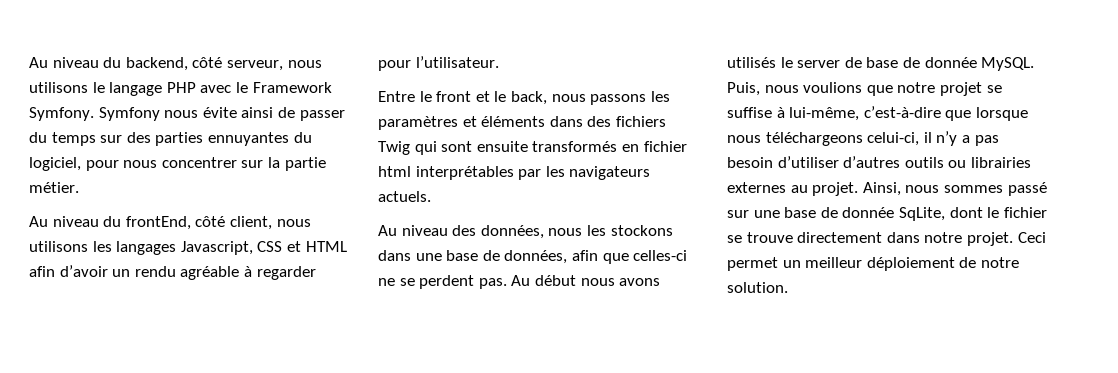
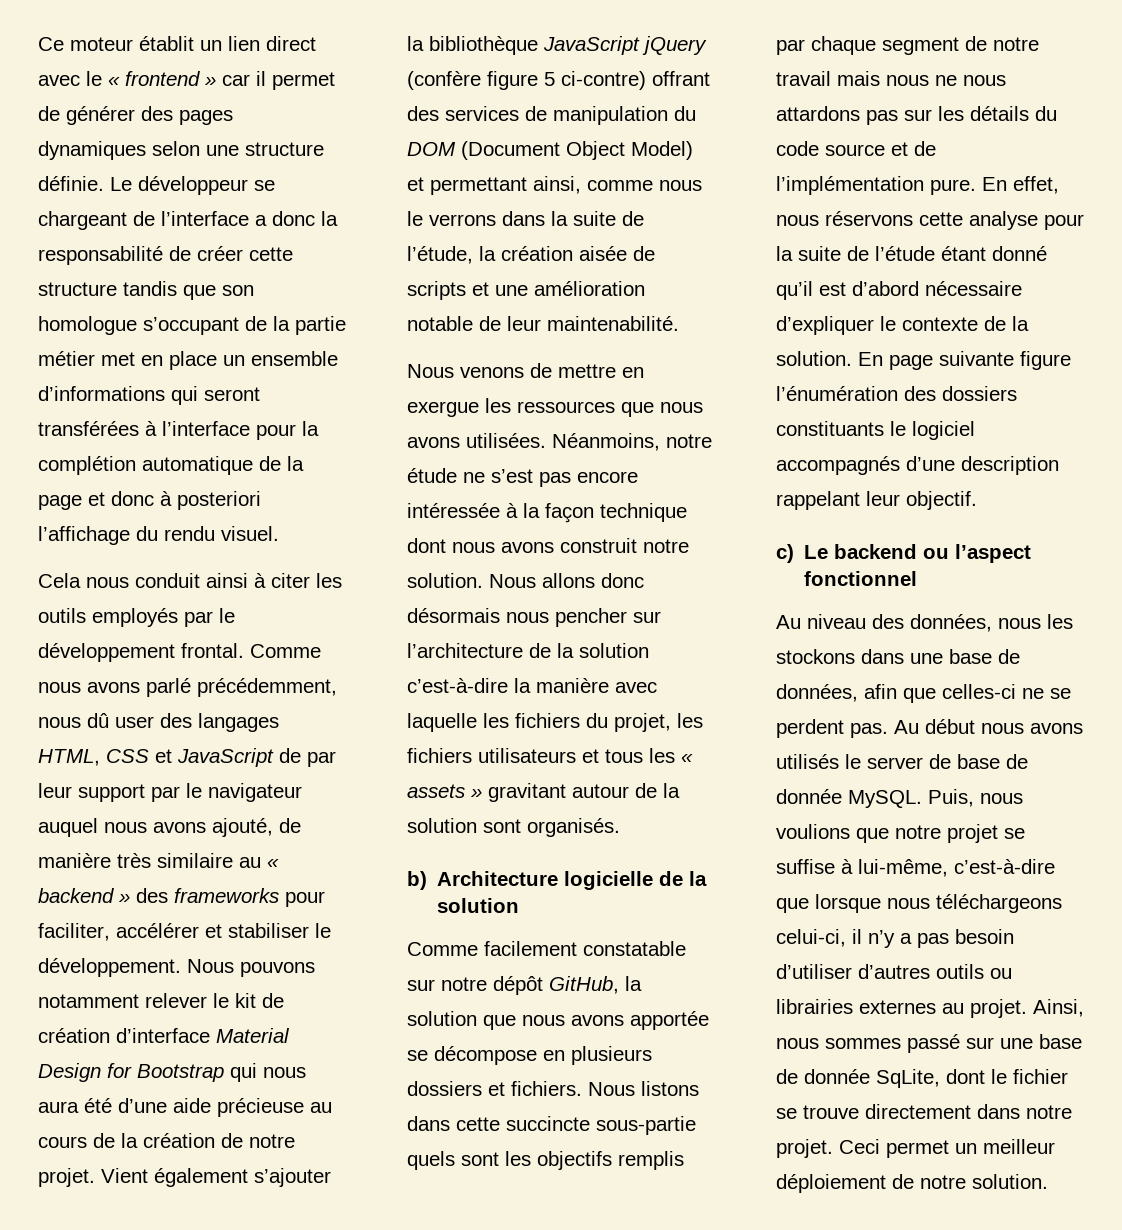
- Au niveau du backend, côté serveur, nous utilisons le langage PHP avec le Framework Symfony. Symfony nous évite ainsi de passer du temps sur des parties ennuyantes du logiciel, pour nous concentrer sur la partie métier.
- Au niveau du frontEnd, côté client, nous utilisons les langages Javascript, CSS et HTML afin d’avoir un rendu agréable à regarder pour l’utilisateur.
- Entre le front et le back, nous passons les paramètres et éléments dans des fichiers Twig qui sont ensuite transformés en fichier html interprétables par les navigateurs actuels.
+ Ce moteur établit un lien direct avec le « frontend » car il permet de générer des pages dynamiques selon une structure définie. Le développeur se chargeant de l’interface a donc la responsabilité de créer cette structure tandis que son homologue s’occupant de la partie métier met en place un ensemble d’informations qui seront transférées à l’interface pour la complétion automatique de la page et donc à posteriori l’affichage du rendu visuel.
+ Cela nous conduit ainsi à citer les outils employés par le développement frontal. Comme nous avons parlé précédemment, nous dû user des langages HTML, CSS et JavaScript de par leur support par le navigateur auquel nous avons ajouté, de manière très similaire au « backend » des frameworks pour faciliter, accélérer et stabiliser le développement. Nous pouvons notamment relever le kit de création d’interface Material Design for Bootstrap qui nous aura été d’une aide précieuse au cours de la création de notre projet. Vient également s’ajouter la bibliothèque JavaScript jQuery (confère figure 5 ci-contre) offrant des services de manipulation du DOM (Document Object Model) et permettant ainsi, comme nous le verrons dans la suite de l’étude, la création aisée de scripts et une amélioration notable de leur maintenabilité.
+ Nous venons de mettre en exergue les ressources que nous avons utilisées. Néanmoins, notre étude ne s’est pas encore intéressée à la façon technique dont nous avons construit notre solution. Nous allons donc désormais nous pencher sur l’architecture de la solution c’est-à-dire la manière avec laquelle les fichiers du projet, les fichiers utilisateurs et tous les « assets » gravitant autour de la solution sont organisés.
+ b) Architecture logicielle de la solution
+ Comme facilement constatable sur notre dépôt GitHub, la solution que nous avons apportée se décompose en plusieurs dossiers et fichiers. Nous listons dans cette succincte sous-partie quels sont les objectifs remplis par chaque segment de notre travail mais nous ne nous attardons pas sur les détails du code source et de l’implémentation pure. En effet, nous réservons cette analyse pour la suite de l’étude étant donné qu’il est d’abord nécessaire d’expliquer le contexte de la solution. En page suivante figure l’énumération des dossiers constituants le logiciel accompagnés d’une description rappelant leur objectif.
+ c) Le backend ou l’aspect fonctionnel

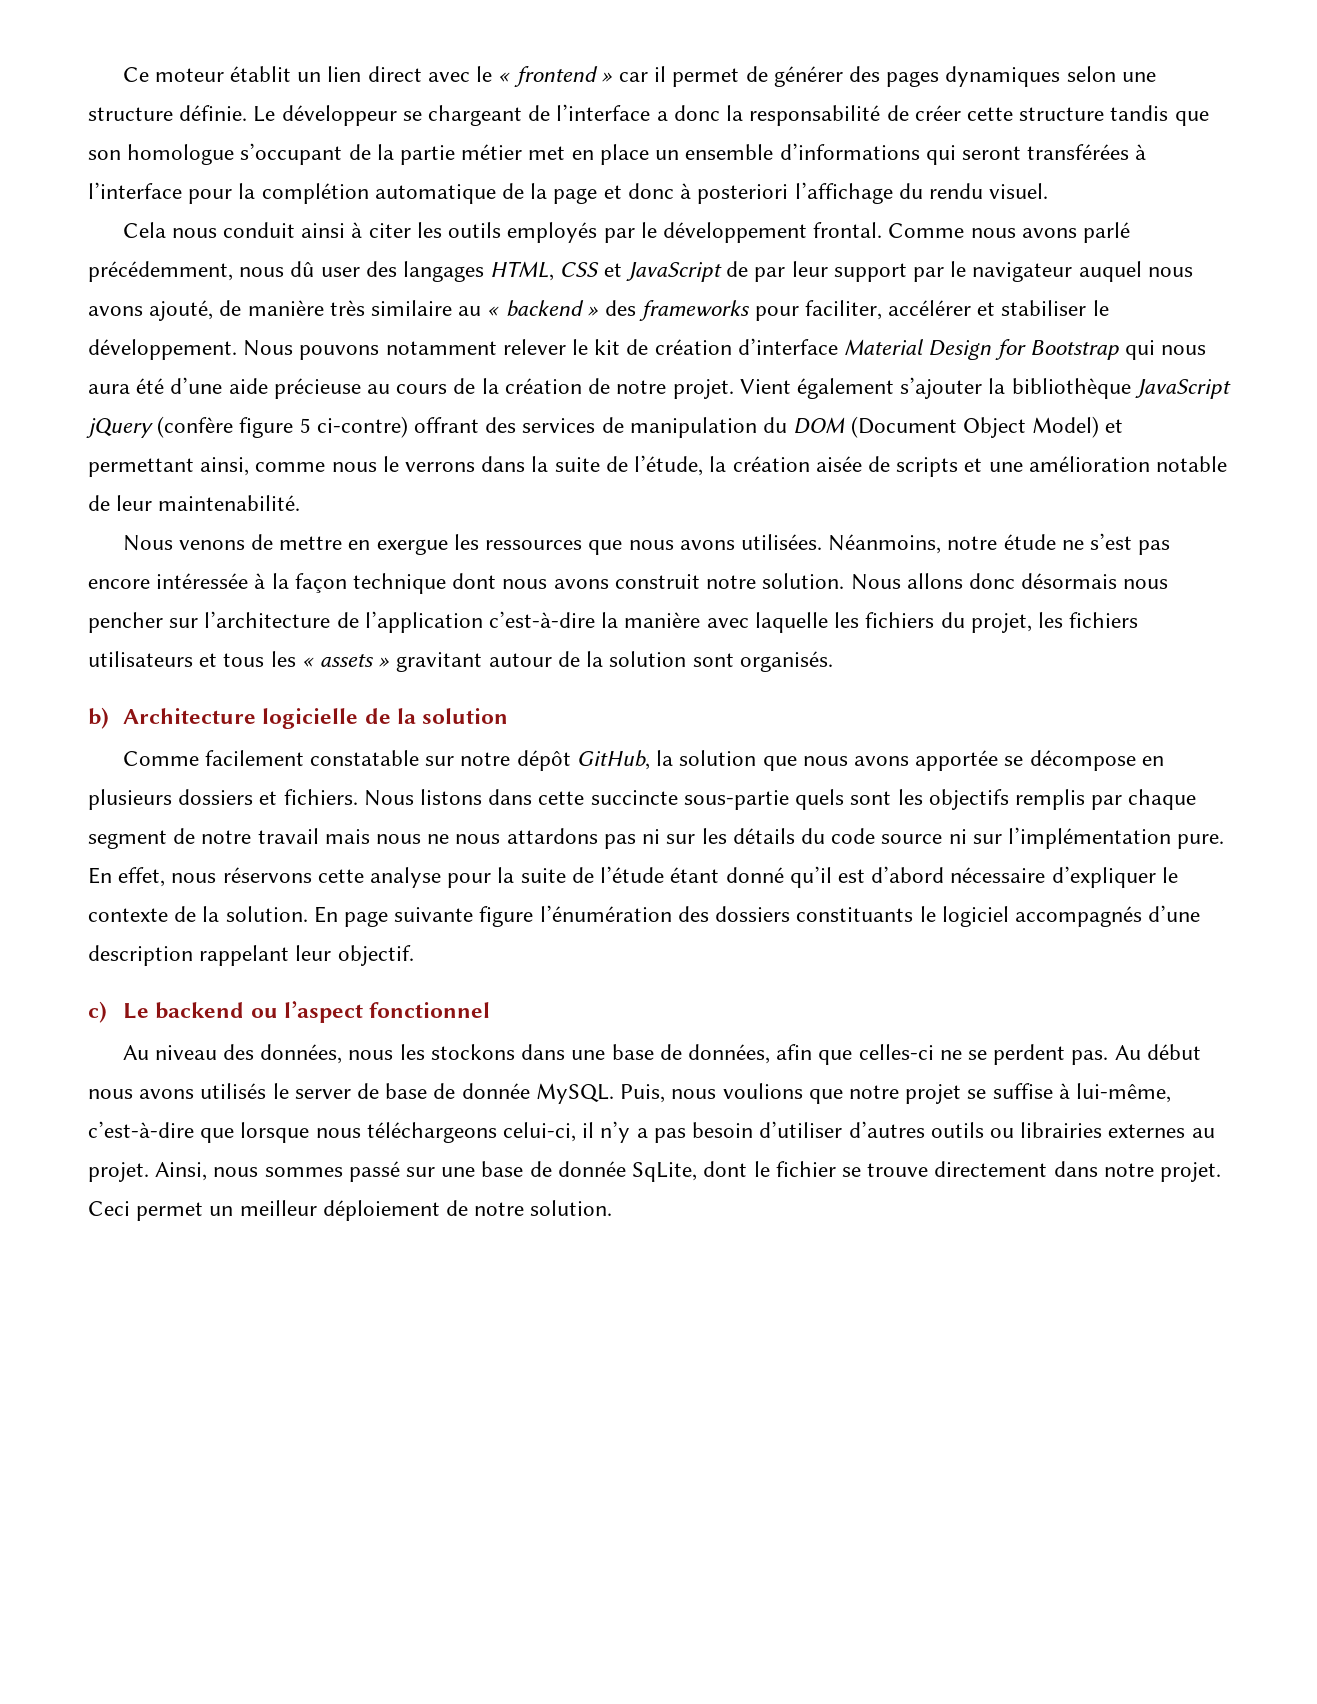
- Nous allons donc désormais nous pencher sur l’architecture de la solution c’est-à-dire la manière avec laquelle les fichiers du projet, les fichiers utilisateurs et tous les « assets » gravitant autour de la solution sont organisés.
+ Nous allons donc désormais nous pencher sur l’architecture de l’application c’est-à-dire la manière avec laquelle les fichiers du projet, les fichiers utilisateurs et tous les « assets » gravitant autour de la solution sont organisés.
- Nous listons dans cette succincte sous-partie quels sont les objectifs remplis par chaque segment de notre travail mais nous ne nous attardons pas sur les détails du code source et de l’implémentation pure.
+ Nous listons dans cette succincte sous-partie quels sont les objectifs remplis par chaque segment de notre travail mais nous ne nous attardons pas ni sur les détails du code source ni sur l’implémentation pure.

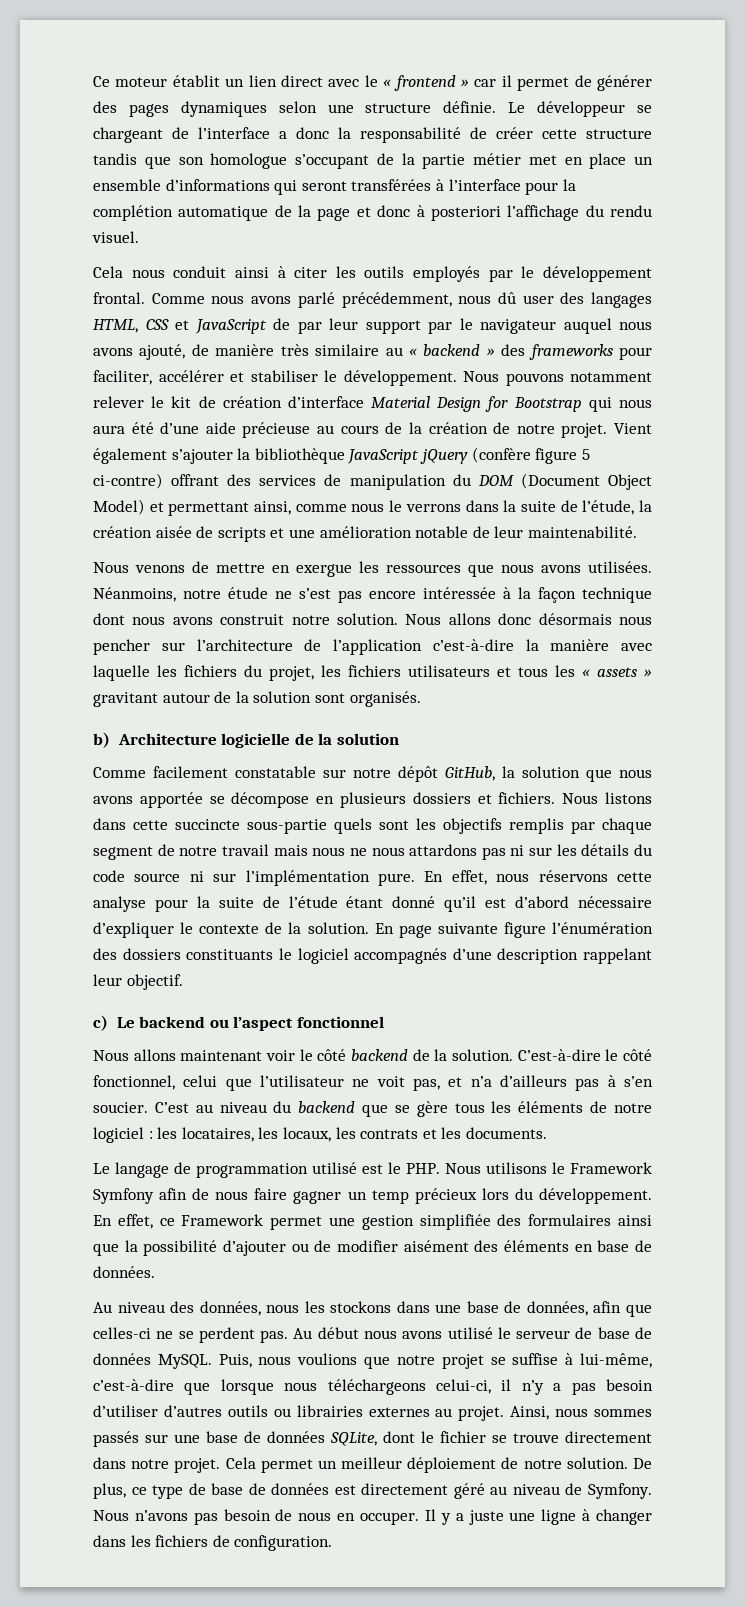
+ Nous allons maintenant voir le côté backend de la solution. C’est-à-dire le côté fonctionnel, celui que l’utilisateur ne voit pas, et n’a d’ailleurs pas à s’en soucier. C’est au niveau du backend que se gère tous les éléments de notre logiciel : les locataires, les locaux, les contrats et les documents.
+ Le langage de programmation utilisé est le PHP. Nous utilisons le Framework Symfony afin de nous faire gagner un temp précieux lors du développement. En effet, ce Framework permet une gestion simplifiée des formulaires ainsi que la possibilité d’ajouter ou de modifier aisément des éléments en base de données.
- Au début nous avons utilisés le server de base de donnée MySQL.
+ Au début nous avons utilisé le serveur de base de données MySQL.
- Ainsi, nous sommes passé sur une base de donnée SqLite, dont le fichier se trouve directement dans notre projet.
+ Ainsi, nous sommes passés sur une base de données SQLite, dont le fichier se trouve directement dans notre projet.
- Ceci permet un meilleur déploiement de notre solution.
+ Cela permet un meilleur déploiement de notre solution.
+ De plus, ce type de base de données est directement géré au niveau de Symfony. Nous n’avons pas besoin de nous en occuper. Il y a juste une ligne à changer dans les fichiers de configuration.

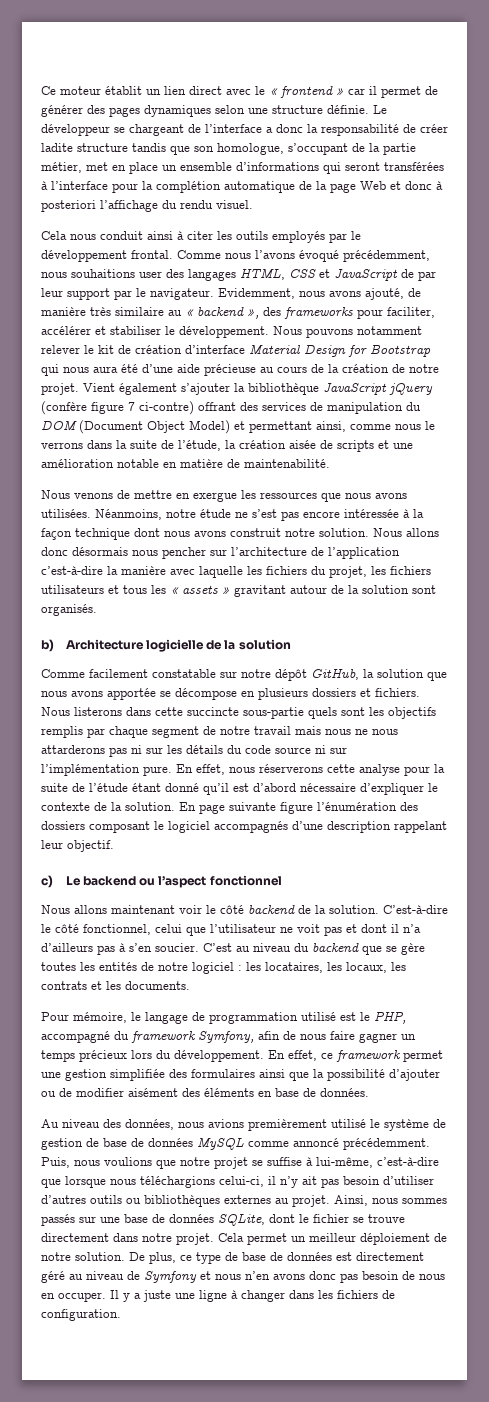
- Le développeur se chargeant de l’interface a donc la responsabilité de créer cette structure tandis que son homologue s’occupant de la partie métier met en place un ensemble d’informations qui seront transférées à l’interface pour la complétion automatique de la page et donc à posteriori l’affichage du rendu visuel.
+ Le développeur se chargeant de l’interface a donc la responsabilité de créer ladite structure tandis que son homologue, s’occupant de la partie métier, met en place un ensemble d’informations qui seront transférées à l’interface pour la complétion automatique de la page Web et donc à posteriori l’affichage du rendu visuel.
- Comme nous avons parlé précédemment, nous dû user des langages HTML, CSS et JavaScript de par leur support par le navigateur auquel nous avons ajouté, de manière très similaire au « backend » des frameworks pour faciliter, accélérer et stabiliser le développement.
+ Comme nous l’avons évoqué précédemment, nous souhaitions user des langages HTML, CSS et JavaScript de par leur support par le navigateur. Evidemment, nous avons ajouté, de manière très similaire au « backend », des frameworks pour faciliter, accélérer et stabiliser le développement.
- Vient également s’ajouter la bibliothèque JavaScript jQuery (confère figure 5 ci-contre) offrant des services de manipulation du DOM (Document Object Model) et permettant ainsi, comme nous le verrons dans la suite de l’étude, la création aisée de scripts et une amélioration notable de leur maintenabilité.
+ Vient également s’ajouter la bibliothèque JavaScript jQuery (confère figure 7 ci-contre) offrant des services de manipulation du DOM (Document Object Model) et permettant ainsi, comme nous le verrons dans la suite de l’étude, la création aisée de scripts et une amélioration notable en matière de maintenabilité.
- Nous listons dans cette succincte sous-partie quels sont les objectifs remplis par chaque segment de notre travail mais nous ne nous attardons pas ni sur les détails du code source ni sur l’implémentation pure.
+ Nous listerons dans cette succincte sous-partie quels sont les objectifs remplis par chaque segment de notre travail mais nous ne nous attarderons pas ni sur les détails du code source ni sur l’implémentation pure.
- En effet, nous réservons cette analyse pour la suite de l’étude étant donné qu’il est d’abord nécessaire d’expliquer le contexte de la solution.
+ En effet, nous réserverons cette analyse pour la suite de l’étude étant donné qu’il est d’abord nécessaire d’expliquer le contexte de la solution.
- En page suivante figure l’énumération des dossiers constituants le logiciel accompagnés d’une description rappelant leur objectif.
+ En page suivante figure l’énumération des dossiers composant le logiciel accompagnés d’une description rappelant leur objectif.
- C’est-à-dire le côté fonctionnel, celui que l’utilisateur ne voit pas, et n’a d’ailleurs pas à s’en soucier.
+ C’est-à-dire le côté fonctionnel, celui que l’utilisateur ne voit pas et dont il n’a d’ailleurs pas à s’en soucier.
- C’est au niveau du backend que se gère tous les éléments de notre logiciel : les locataires, les locaux, les contrats et les documents.
+ C’est au niveau du backend que se gère toutes les entités de notre logiciel : les locataires, les locaux, les contrats et les documents.
- Le langage de programmation utilisé est le PHP. Nous utilisons le Framework Symfony afin de nous faire gagner un temp précieux lors du développement.
+ Pour mémoire, le langage de programmation utilisé est le PHP, accompagné du framework Symfony, afin de nous faire gagner un temps précieux lors du développement.
- En effet, ce Framework permet une gestion simplifiée des formulaires ainsi que la possibilité d’ajouter ou de modifier aisément des éléments en base de données.
+ En effet, ce framework permet une gestion simplifiée des formulaires ainsi que la possibilité d’ajouter ou de modifier aisément des éléments en base de données.
- Au niveau des données, nous les stockons dans une base de données, afin que celles-ci ne se perdent pas. Au début nous avons utilisé le serveur de base de données MySQL.
+ Au niveau des données, nous avions premièrement utilisé le système de gestion de base de données MySQL comme annoncé précédemment.
- Puis, nous voulions que notre projet se suffise à lui-même, c’est-à-dire que lorsque nous téléchargeons celui-ci, il n’y a pas besoin d’utiliser d’autres outils ou librairies externes au projet.
+ Puis, nous voulions que notre projet se suffise à lui-même, c’est-à-dire que lorsque nous téléchargions celui-ci, il n’y ait pas besoin d’utiliser d’autres outils ou bibliothèques externes au projet.
- De plus, ce type de base de données est directement géré au niveau de Symfony. Nous n’avons pas besoin de nous en occuper.
+ De plus, ce type de base de données est directement géré au niveau de Symfony et nous n’en avons donc pas besoin de nous en occuper.

